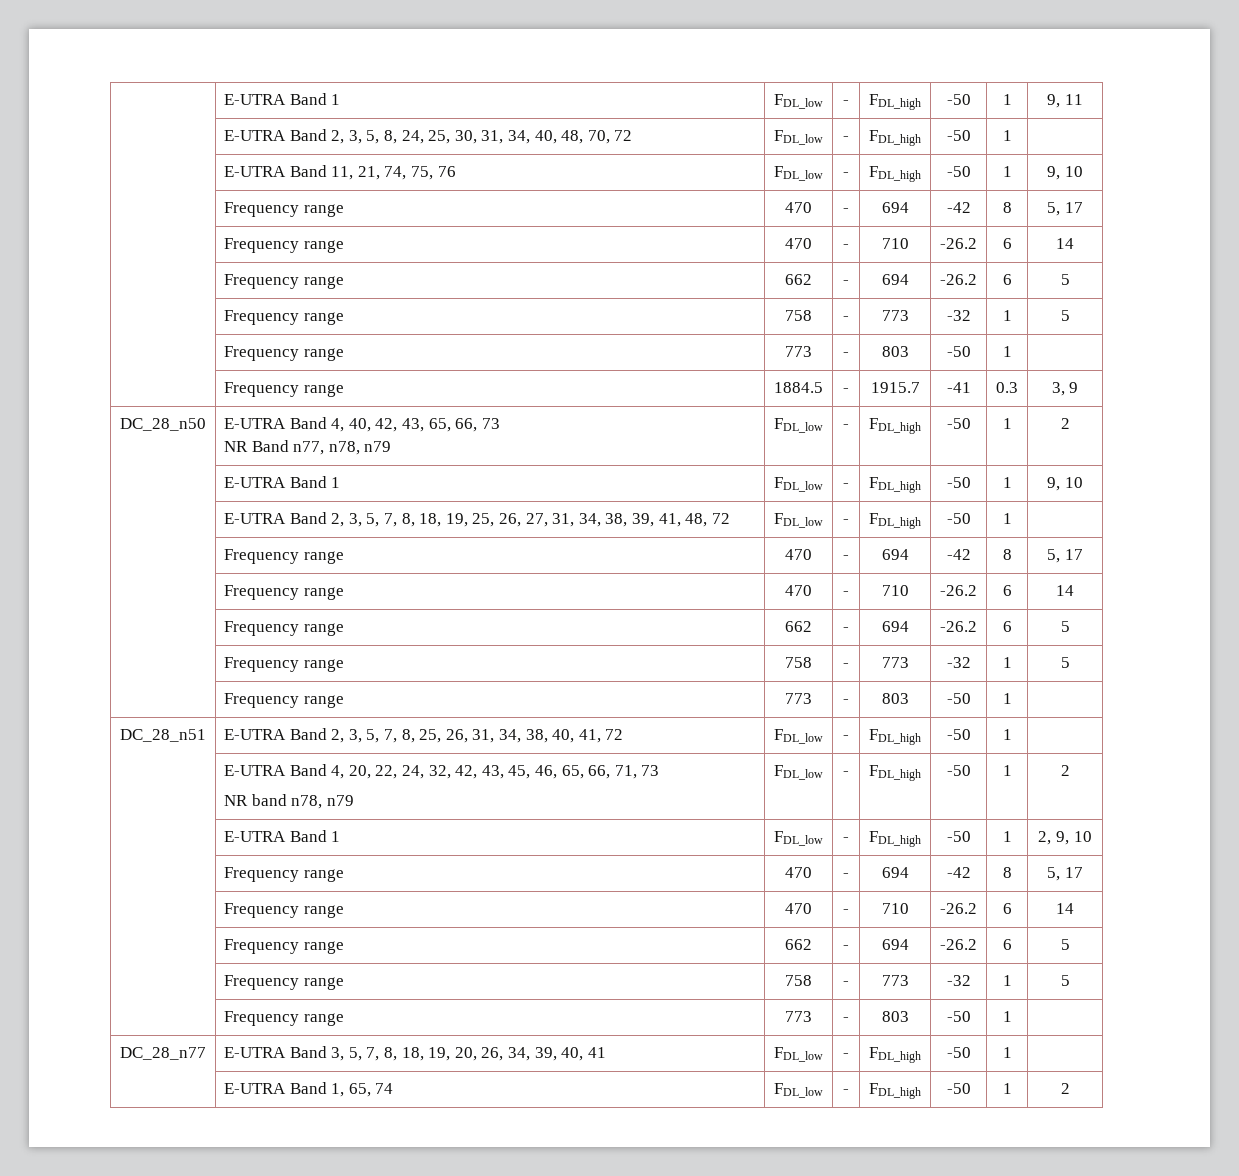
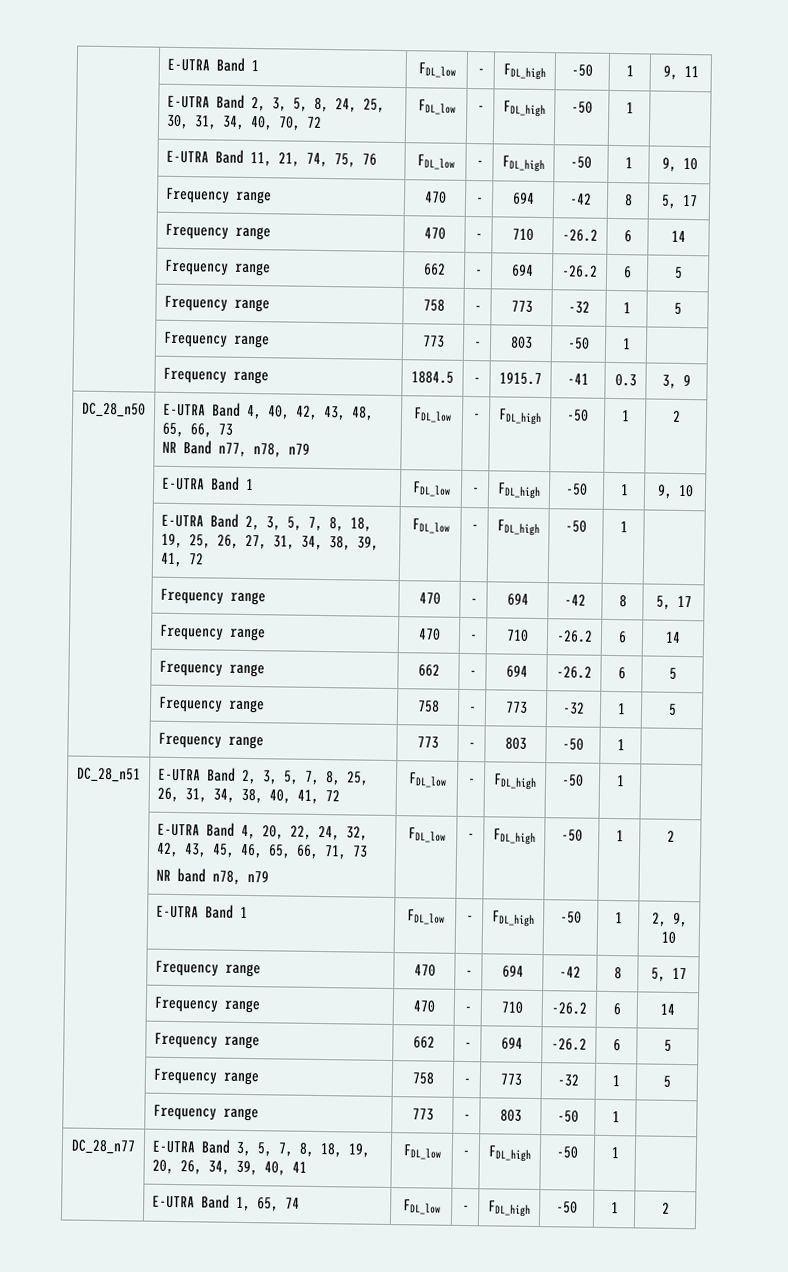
- | E-UTRA Band 2, 3, 5, 8, 24, 25, 30, 31, 34, 40, 48, 70, 72 | FDL_low | - | FDL_high | -50 | 1 |
+ | E-UTRA Band 2, 3, 5, 8, 24, 25, 30, 31, 34, 40, 70, 72 | FDL_low | - | FDL_high | -50 | 1 |
- DC_28_n50 | E-UTRA Band 4, 40, 42, 43, 65, 66, 73
+ DC_28_n50 | E-UTRA Band 4, 40, 42, 43, 48, 65, 66, 73
- | E-UTRA Band 2, 3, 5, 7, 8, 18, 19, 25, 26, 27, 31, 34, 38, 39, 41, 48, 72 | FDL_low | - | FDL_high | -50 | 1 |
+ | E-UTRA Band 2, 3, 5, 7, 8, 18, 19, 25, 26, 27, 31, 34, 38, 39, 41, 72 | FDL_low | - | FDL_high | -50 | 1 |

